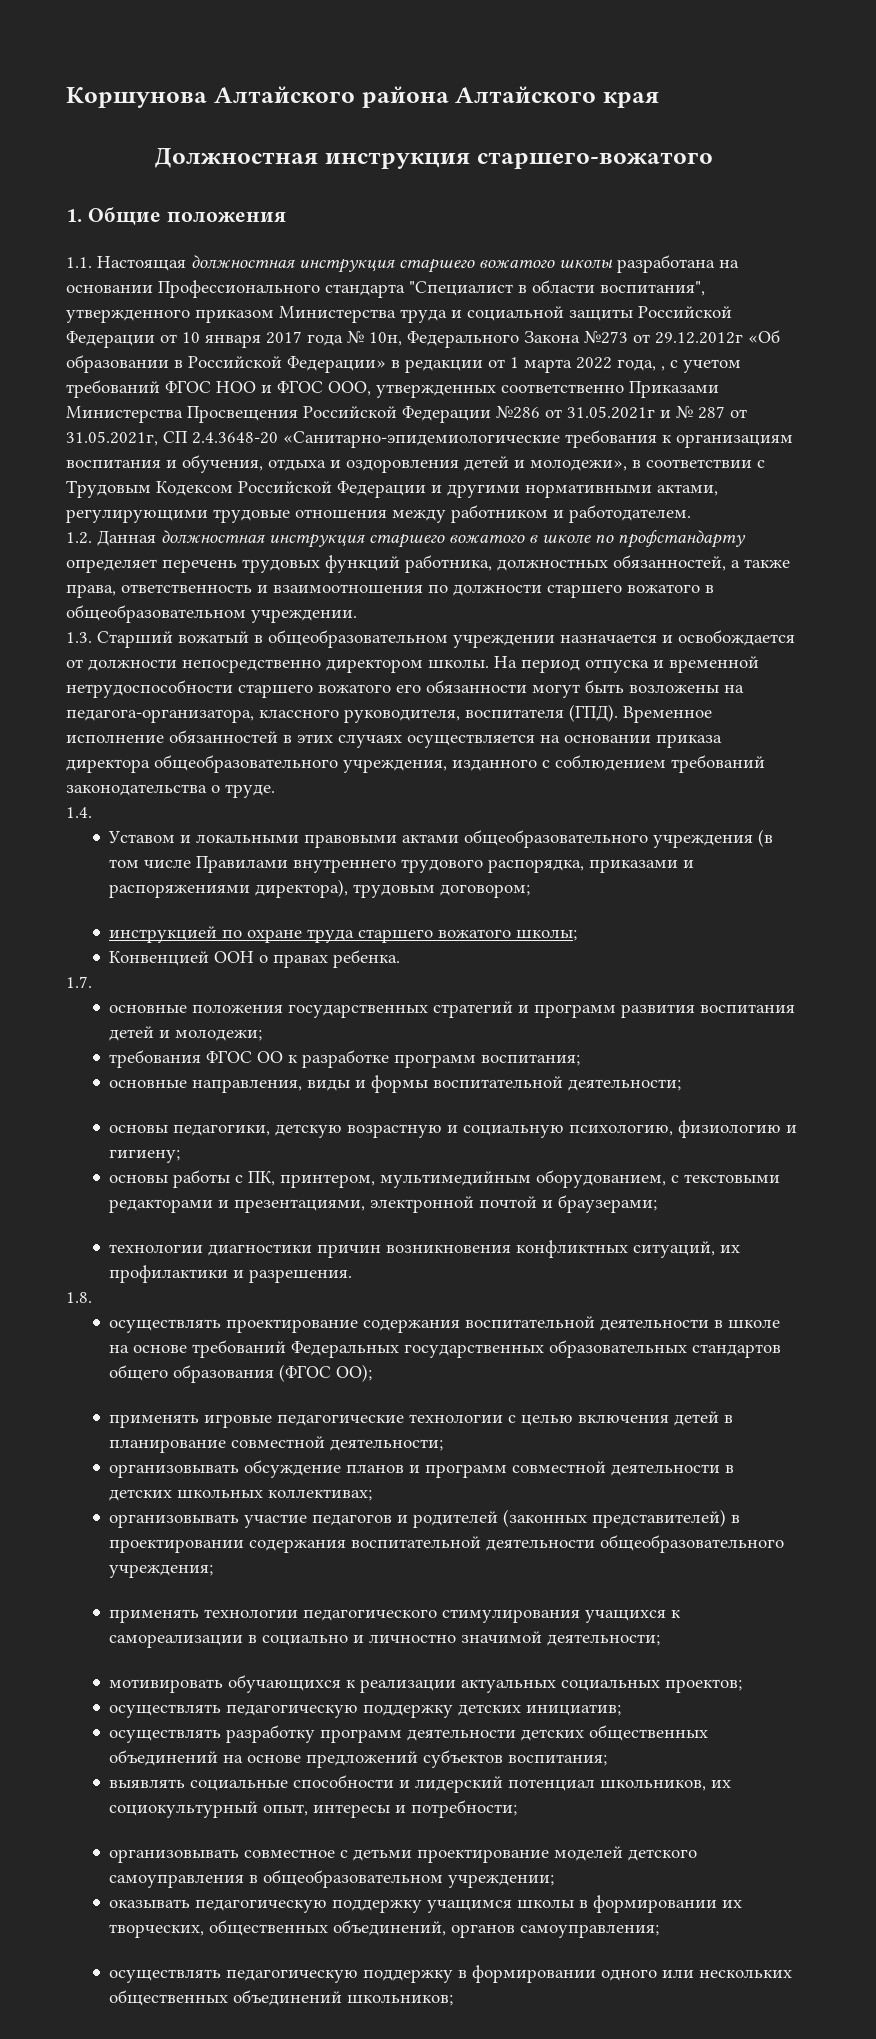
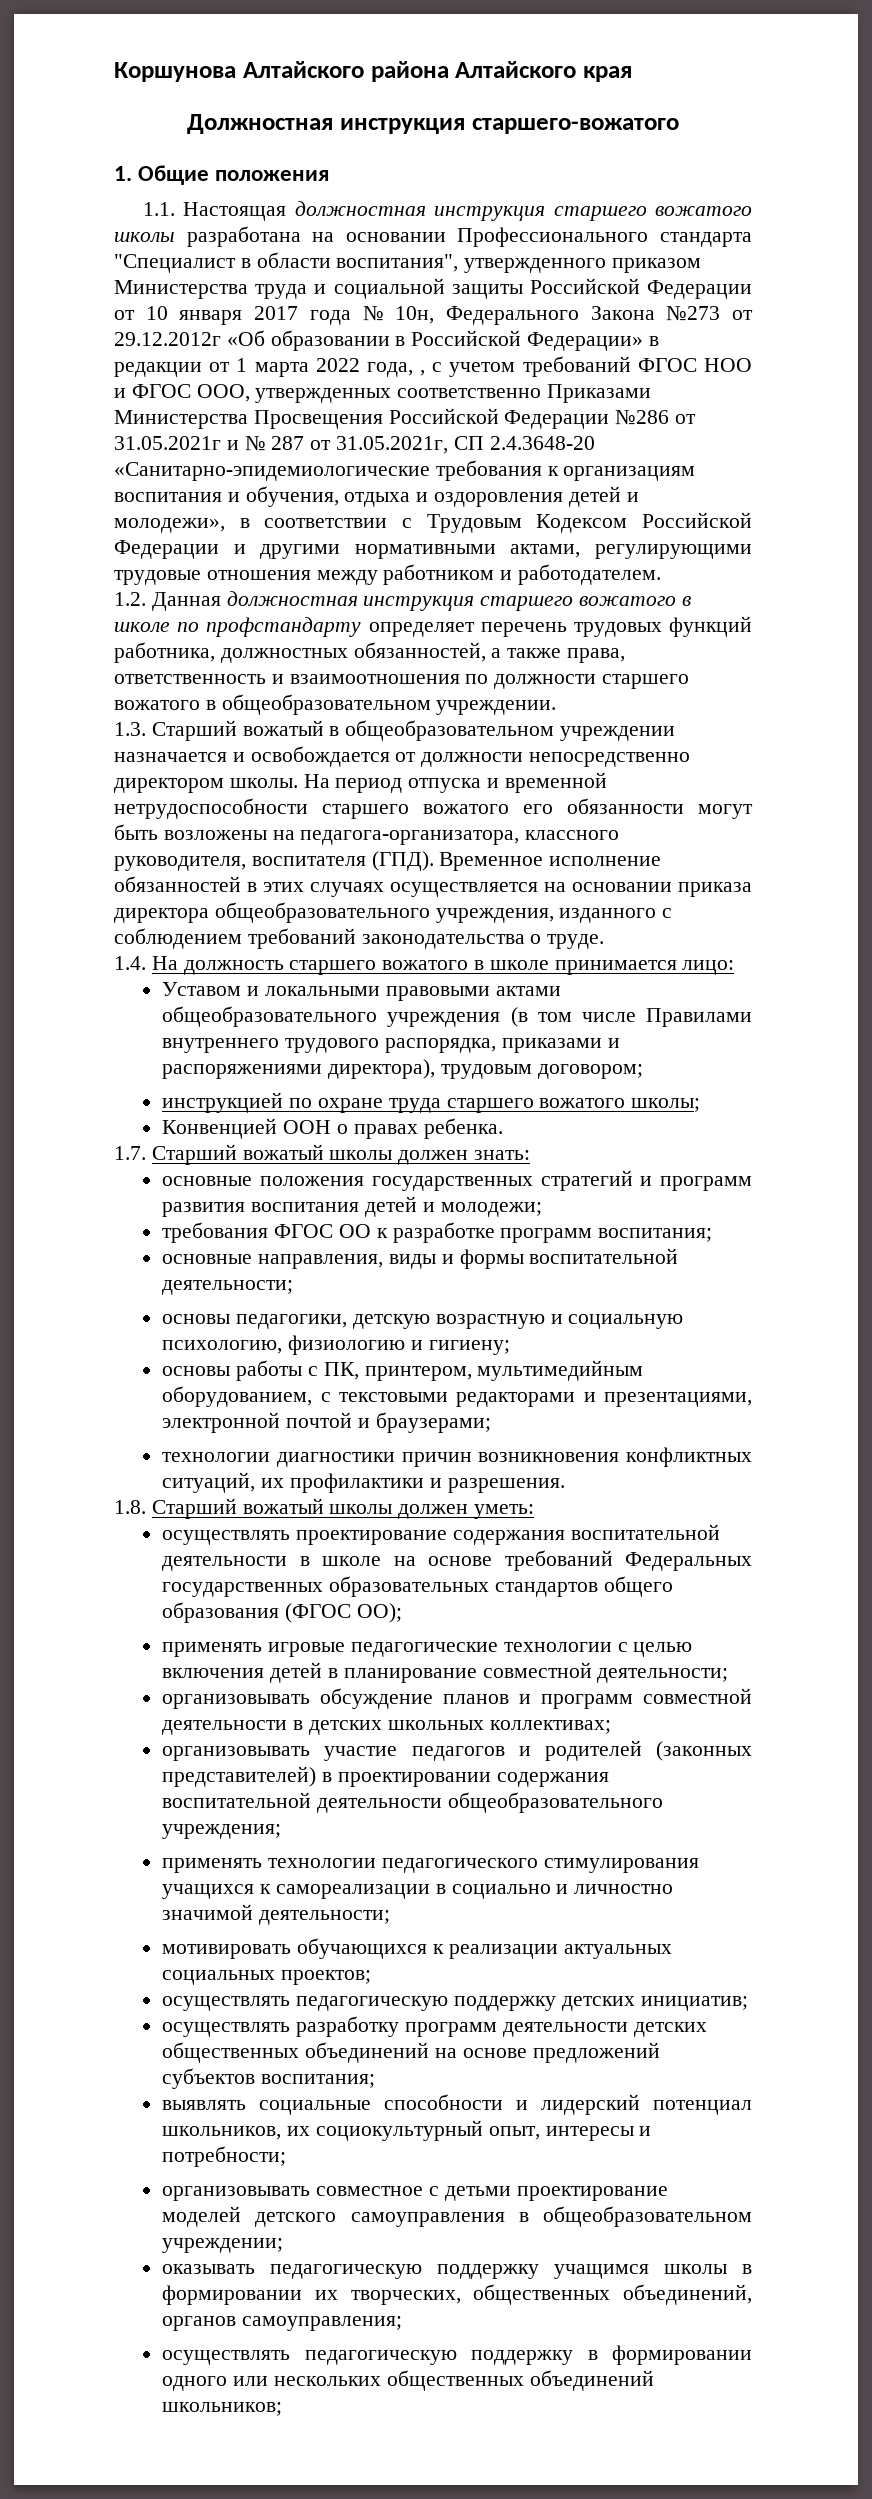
- 1.4.
+ 1.4. На должность старшего вожатого в школе принимается лицо:
- 1.7.
+ 1.7. Старший вожатый школы должен знать:
- 1.8.
+ 1.8. Старший вожатый школы должен уметь:

